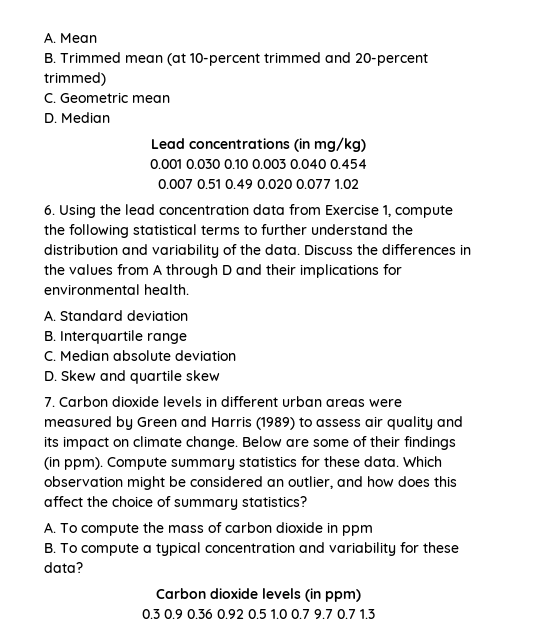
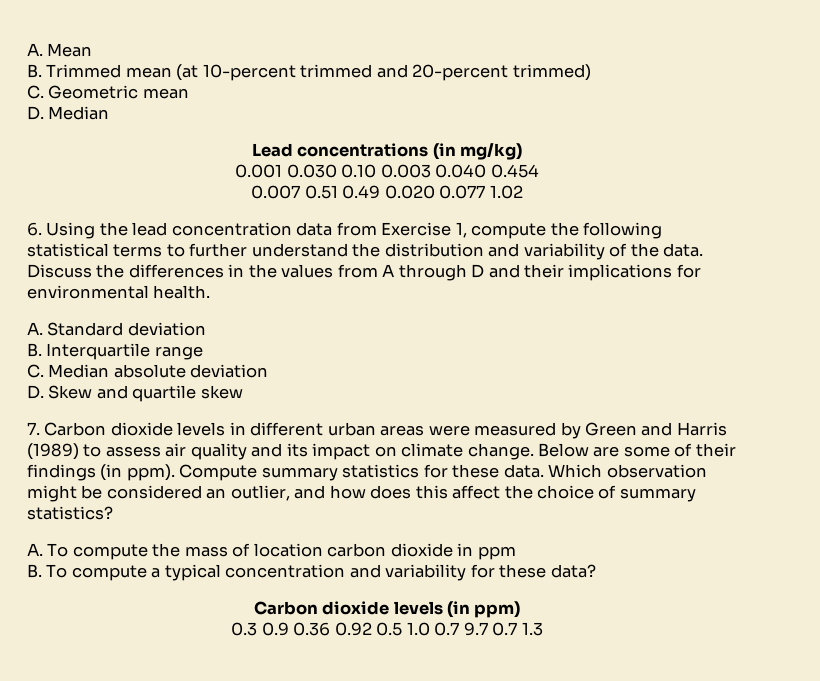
- A. To compute the mass of carbon dioxide in ppm
+ A. To compute the mass of location carbon dioxide in ppm

